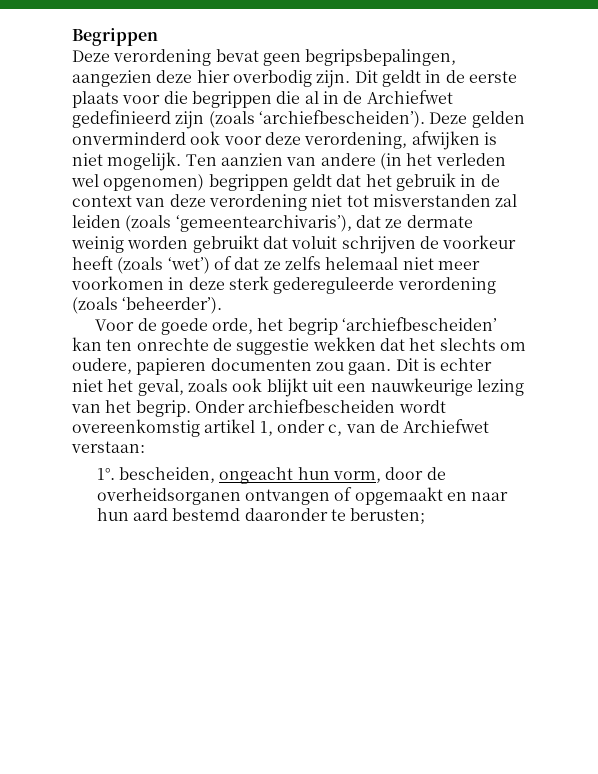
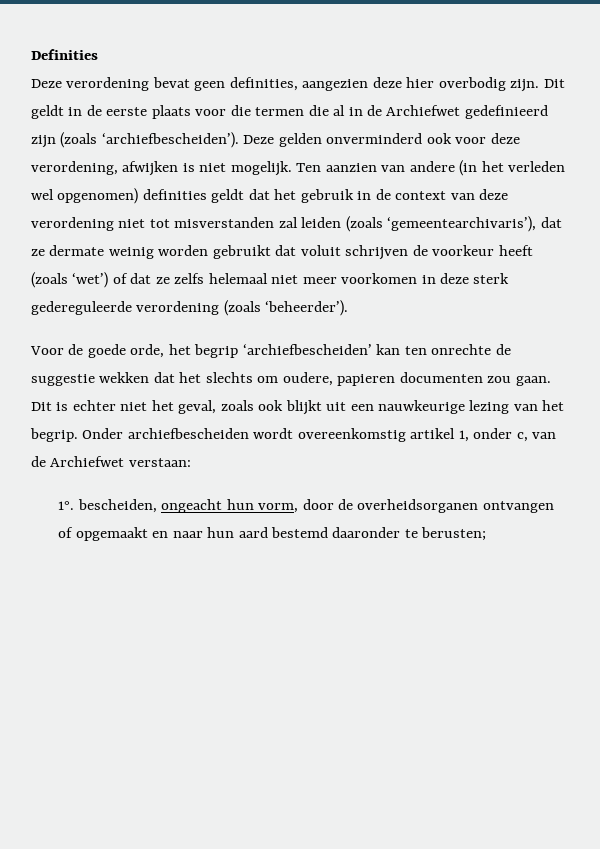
- Begrippen
+ Definities
- Deze verordening bevat geen begripsbepalingen, aangezien deze hier overbodig zijn.
+ Deze verordening bevat geen definities, aangezien deze hier overbodig zijn.
- Dit geldt in de eerste plaats voor die begrippen die al in de Archiefwet gedefinieerd zijn (zoals ‘archiefbescheiden’).
+ Dit geldt in de eerste plaats voor die termen die al in de Archiefwet gedefinieerd zijn (zoals ‘archiefbescheiden’).
- Ten aanzien van andere (in het verleden wel opgenomen) begrippen geldt dat het gebruik in de context van deze verordening niet tot misverstanden zal leiden (zoals ‘gemeentearchivaris’), dat ze dermate weinig worden gebruikt dat voluit schrijven de voorkeur heeft (zoals ‘wet’) of dat ze zelfs helemaal niet meer voorkomen in deze sterk gedereguleerde verordening (zoals ‘beheerder’).
+ Ten aanzien van andere (in het verleden wel opgenomen) definities geldt dat het gebruik in de context van deze verordening niet tot misverstanden zal leiden (zoals ‘gemeentearchivaris’), dat ze dermate weinig worden gebruikt dat voluit schrijven de voorkeur heeft (zoals ‘wet’) of dat ze zelfs helemaal niet meer voorkomen in deze sterk gedereguleerde verordening (zoals ‘beheerder’).

